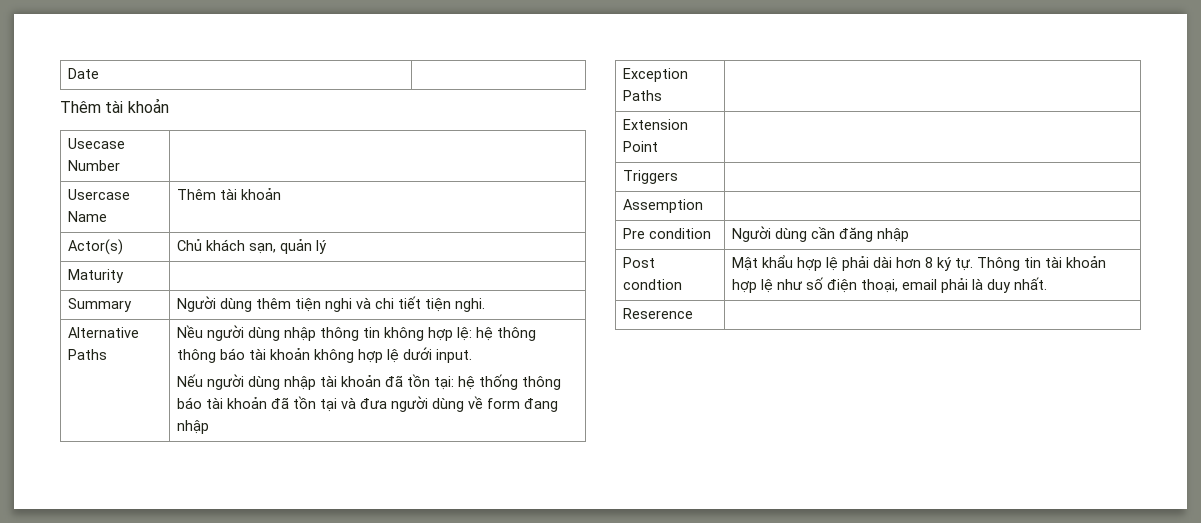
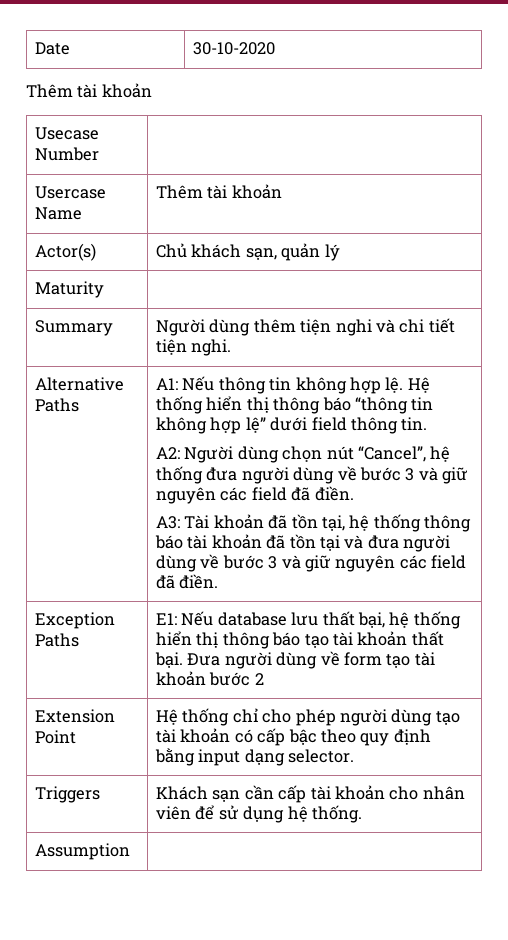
- Date |
+ Date | 30-10-2020
- Nều người dùng nhập thông tin không hợp lệ: hệ thông thông báo tài khoản không hợp lệ dưới input.
- Nếu người dùng nhập tài khoản đã tồn tại: hệ thống thông báo tài khoản đã tồn tại và đưa người dùng về form đang nhập
- Exception Paths |
- Extension Point |
- Triggers |
- Assemption |
- Pre condition | Người dùng cần đăng nhập
- Post condtion | Mật khẩu hợp lệ phải dài hơn 8 ký tự. Thông tin tài khoản hợp lệ như số điện thoại, email phải là duy nhất.
- Reserence |
+ A1: Nếu thông tin không hợp lệ. Hệ thống hiển thị thông báo “thông tin không hợp lệ” dưới field thông tin.
+ A2: Người dùng chọn nút “Cancel”, hệ thống đưa người dùng về bước 3 và giữ nguyên các field đã điền.
+ A3: Tài khoản đã tồn tại, hệ thống thông báo tài khoản đã tồn tại và đưa người dùng về bước 3 và giữ nguyên các field đã điền.
+ Exception Paths | E1: Nếu database lưu thất bại, hệ thống hiển thị thông báo tạo tài khoản thất bại. Đưa người dùng về form tạo tài khoản bước 2
+ Extension Point | Hệ thống chỉ cho phép người dùng tạo tài khoản có cấp bậc theo quy định bằng input dạng selector.
+ Triggers | Khách sạn cần cấp tài khoản cho nhân viên để sử dụng hệ thống.
+ Assumption |

